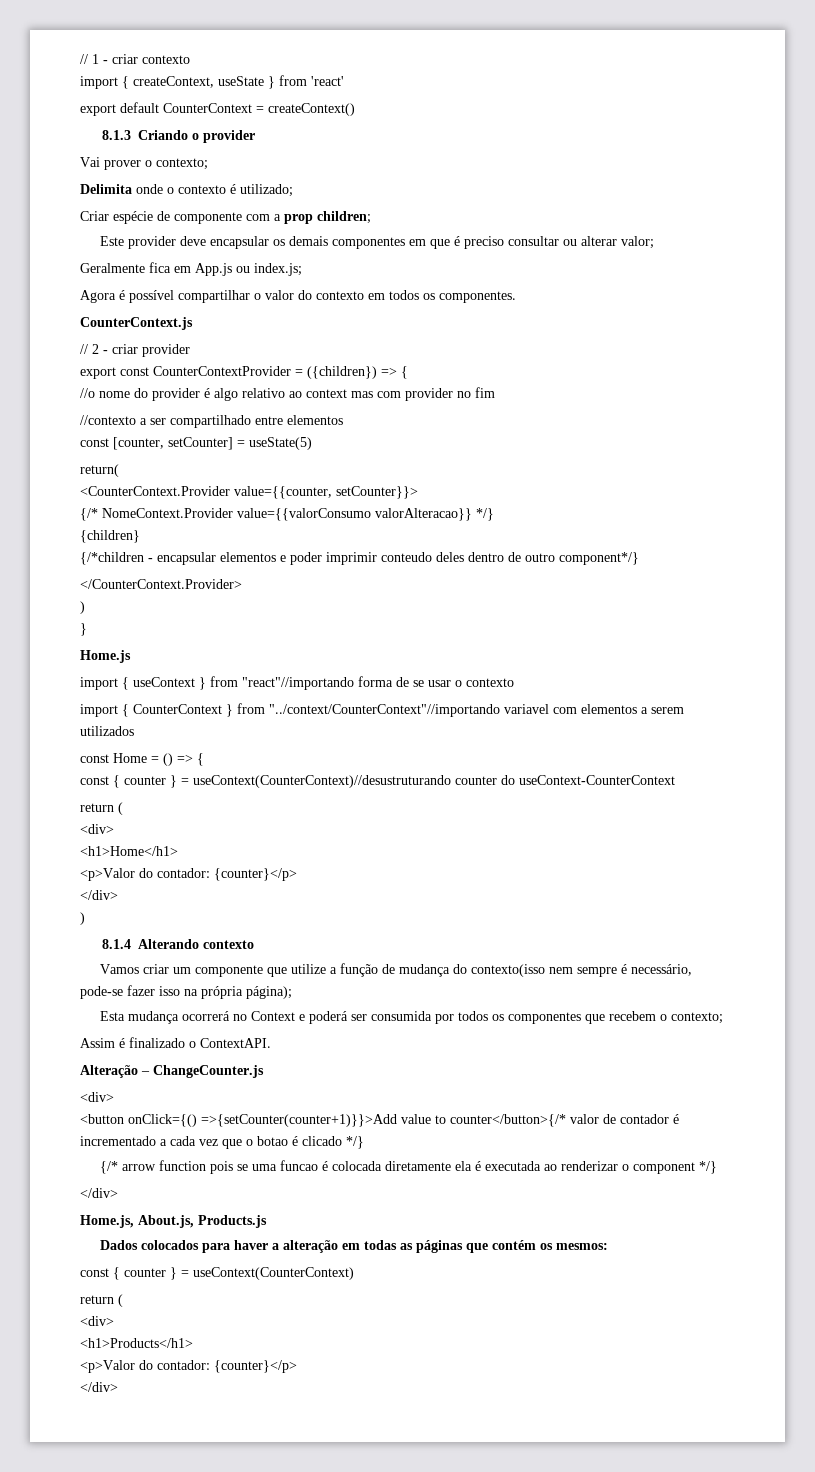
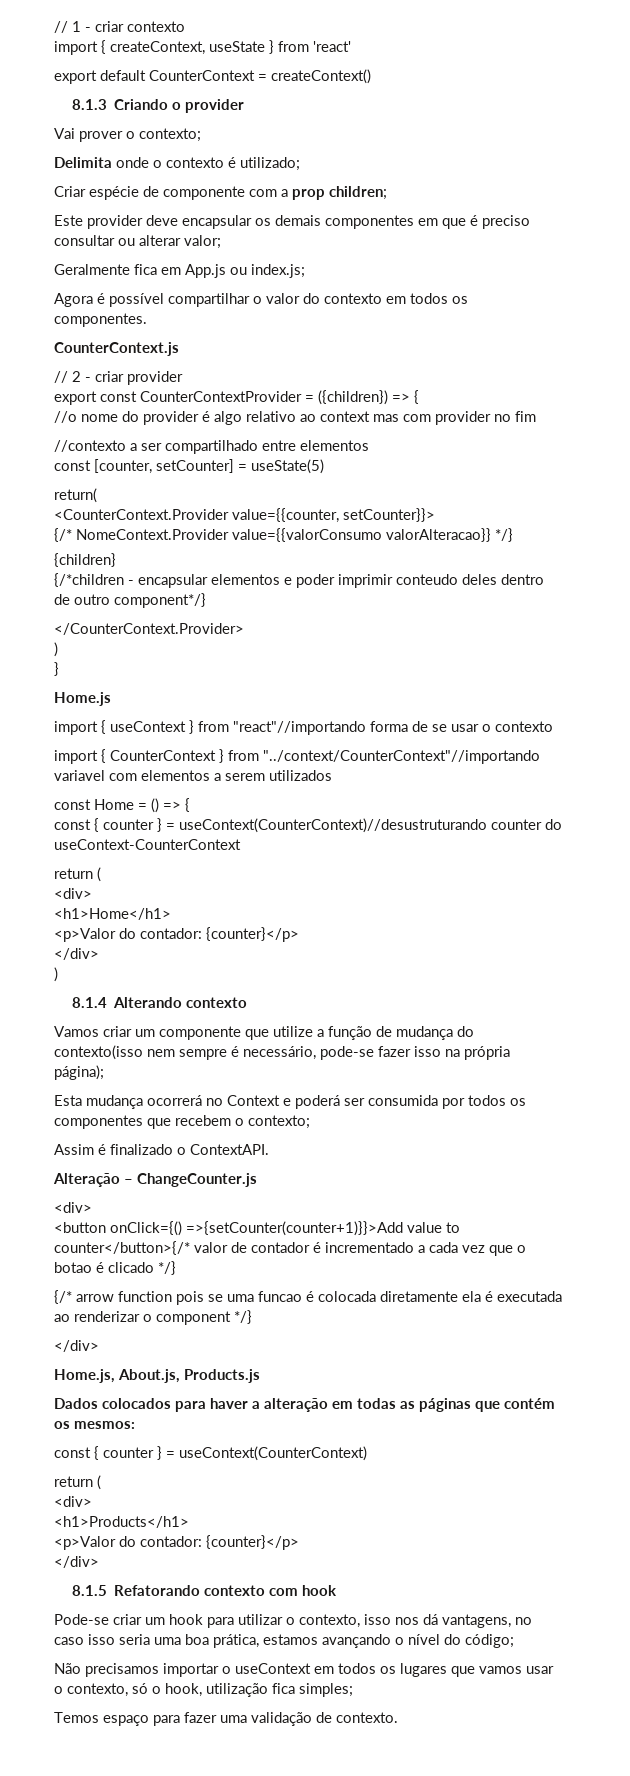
+ 8.1.5 Refatorando contexto com hook
+ Pode-se criar um hook para utilizar o contexto, isso nos dá vantagens, no caso isso seria uma boa prática, estamos avançando o nível do código;
+ Não precisamos importar o useContext em todos os lugares que vamos usar o contexto, só o hook, utilização fica simples;
+ Temos espaço para fazer uma validação de contexto.

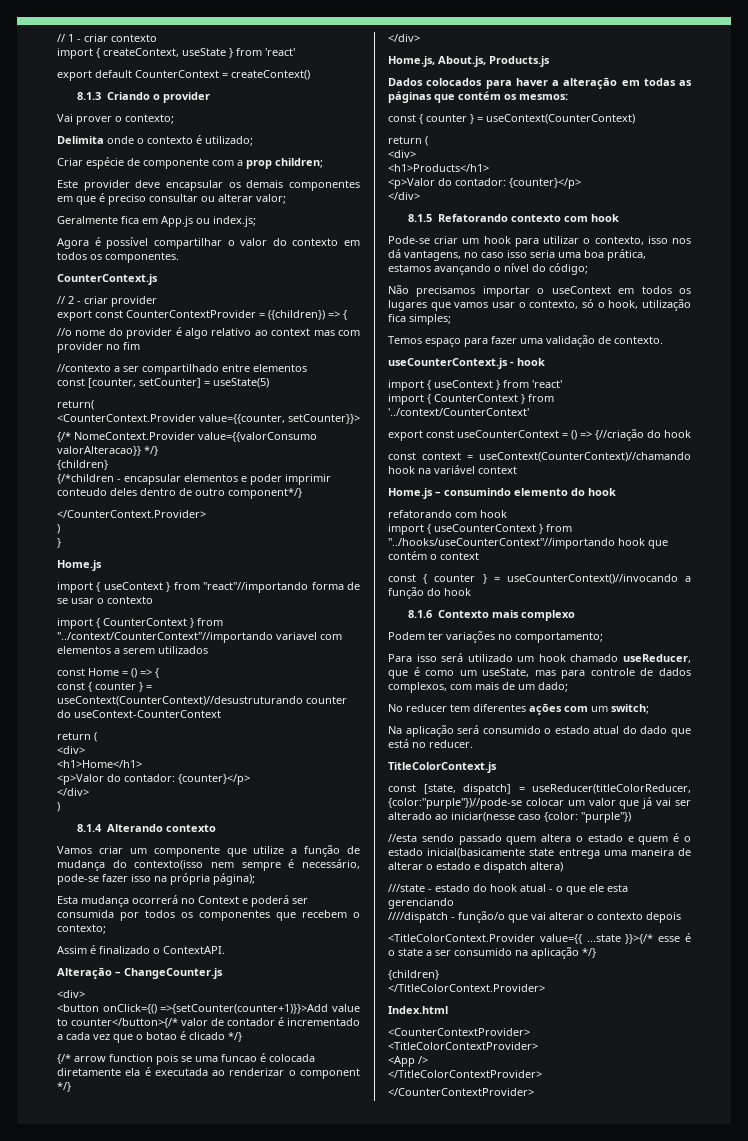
+ useCounterContext.js - hook
+ import { useContext } from 'react'
+ import { CounterContext } from '../context/CounterContext'
+ export const useCounterContext = () => {//criação do hook
+ const context = useContext(CounterContext)//chamando hook na variável context
+ Home.js – consumindo elemento do hook
+ refatorando com hook
+ import { useCounterContext } from "../hooks/useCounterContext"//importando hook que contém o context
+ const { counter } = useCounterContext()//invocando a função do hook
+ 8.1.6 Contexto mais complexo
+ Podem ter variações no comportamento;
+ Para isso será utilizado um hook chamado useReducer, que é como um useState, mas para controle de dados complexos, com mais de um dado;
+ No reducer tem diferentes ações com um switch;
+ Na aplicação será consumido o estado atual do dado que está no reducer.
+ TitleColorContext.js
+ const [state, dispatch] = useReducer(titleColorReducer, {color:"purple"})//pode-se colocar um valor que já vai ser alterado ao iniciar(nesse caso {color: "purple"})
+ //esta sendo passado quem altera o estado e quem é o estado inicial(basicamente state entrega uma maneira de alterar o estado e dispatch altera)
+ ///state - estado do hook atual - o que ele esta gerenciando
+ ////dispatch - função/o que vai alterar o contexto depois
+ <TitleColorContext.Provider value={{ ...state }}>{/* esse é o state a ser consumido na aplicação */}
+ {children}
+ </TitleColorContext.Provider>
+ Index.html
+ <CounterContextProvider>
+ <TitleColorContextProvider>
+ <App />
+ </TitleColorContextProvider>
+ </CounterContextProvider>

